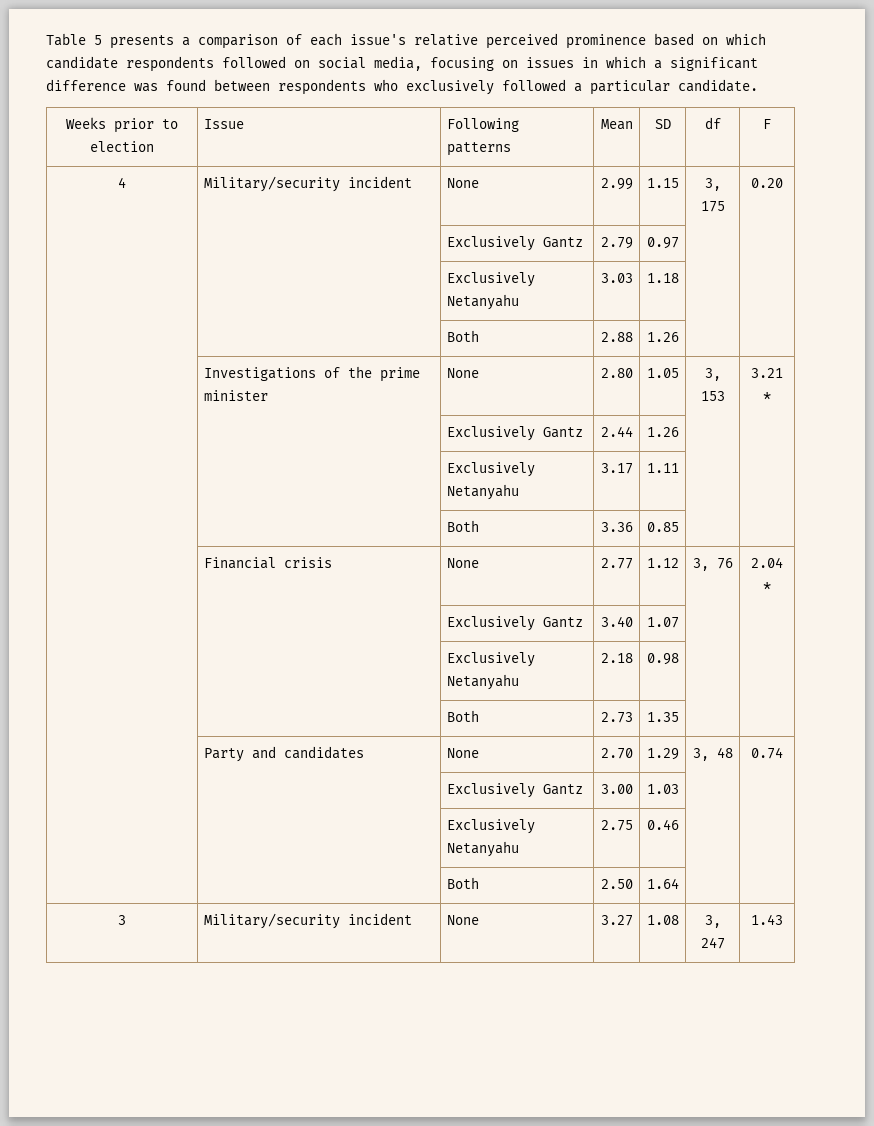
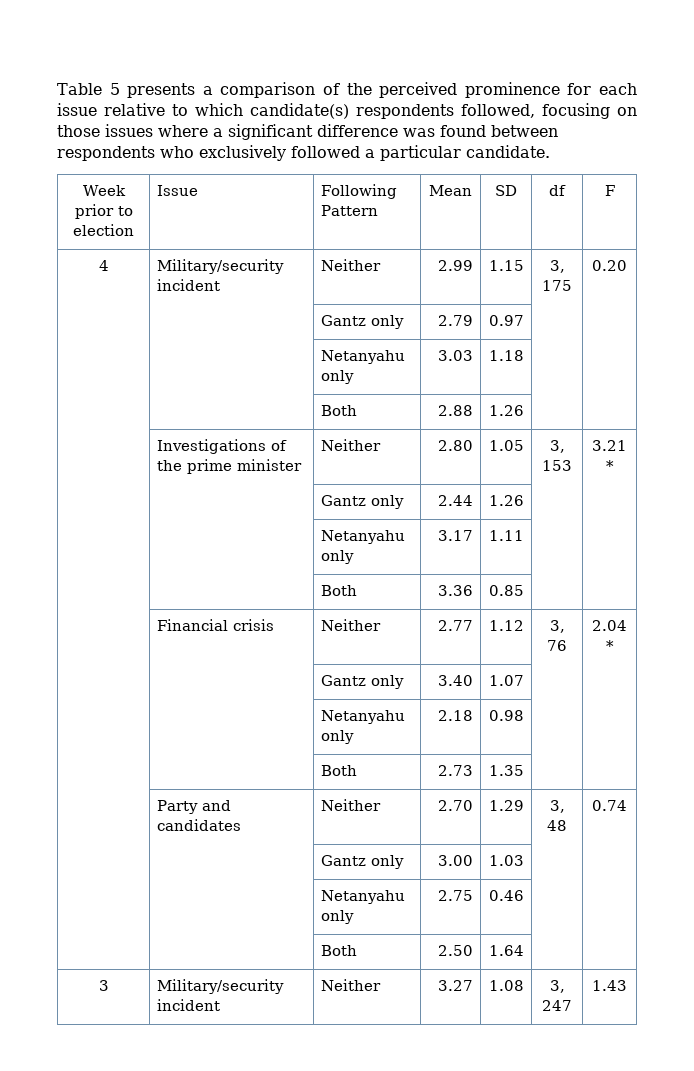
- Table 5 presents a comparison of each issue's relative perceived prominence based on which candidate respondents followed on social media, focusing on issues in which a significant difference was found between respondents who exclusively followed a particular candidate.
+ Table 5 presents a comparison of the perceived prominence for each issue relative to which candidate(s) respondents followed, focusing on those issues where a significant difference was found between respondents who exclusively followed a particular candidate.
- Weeks prior to election | Issue | Following patterns | Mean | SD | df | F
+ Week prior to election | Issue | Following Pattern | Mean | SD | df | F
- 4 | Military/security incident | None | 2.99 | 1.15 | 3, 175 | 0.20
+ 4 | Military/security incident | Neither | 2.99 | 1.15 | 3, 175 | 0.20
- | | Exclusively Gantz | 2.79 | 0.97 | |
+ | | Gantz only | 2.79 | 0.97 | |
- | | Exclusively Netanyahu | 3.03 | 1.18 | |
+ | | Netanyahu only | 3.03 | 1.18 | |
- | Investigations of the prime minister | None | 2.80 | 1.05 | 3, 153 | 3.21 *
+ | Investigations of the prime minister | Neither | 2.80 | 1.05 | 3, 153 | 3.21 *
- | | Exclusively Gantz | 2.44 | 1.26 | |
+ | | Gantz only | 2.44 | 1.26 | |
- | | Exclusively Netanyahu | 3.17 | 1.11 | |
+ | | Netanyahu only | 3.17 | 1.11 | |
- | Financial crisis | None | 2.77 | 1.12 | 3, 76 | 2.04 *
+ | Financial crisis | Neither | 2.77 | 1.12 | 3, 76 | 2.04 *
- | | Exclusively Gantz | 3.40 | 1.07 | |
+ | | Gantz only | 3.40 | 1.07 | |
- | | Exclusively Netanyahu | 2.18 | 0.98 | |
+ | | Netanyahu only | 2.18 | 0.98 | |
- | Party and candidates | None | 2.70 | 1.29 | 3, 48 | 0.74
+ | Party and candidates | Neither | 2.70 | 1.29 | 3, 48 | 0.74
- | | Exclusively Gantz | 3.00 | 1.03 | |
+ | | Gantz only | 3.00 | 1.03 | |
- | | Exclusively Netanyahu | 2.75 | 0.46 | |
+ | | Netanyahu only | 2.75 | 0.46 | |
- 3 | Military/security incident | None | 3.27 | 1.08 | 3, 247 | 1.43
+ 3 | Military/security incident | Neither | 3.27 | 1.08 | 3, 247 | 1.43

